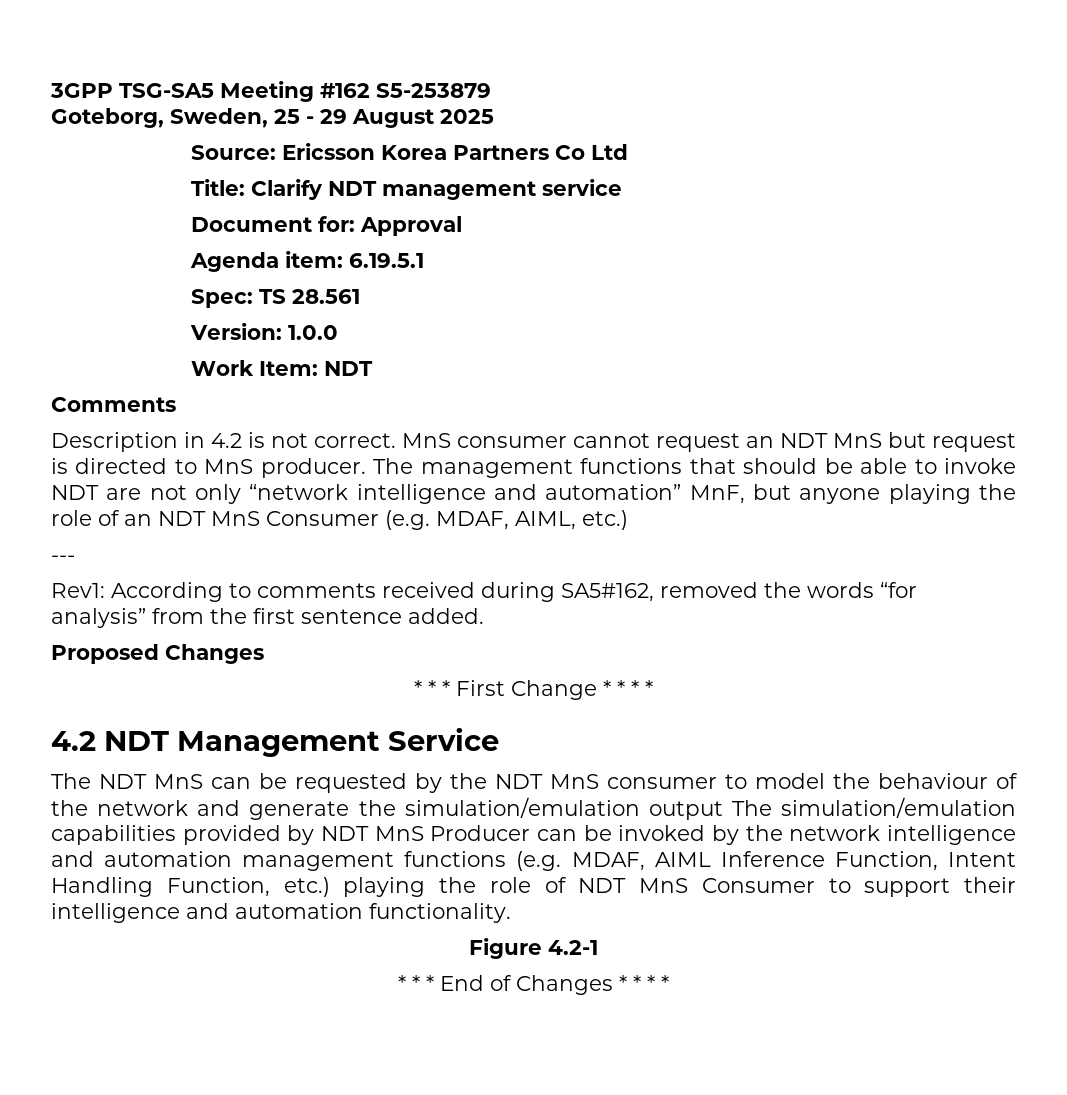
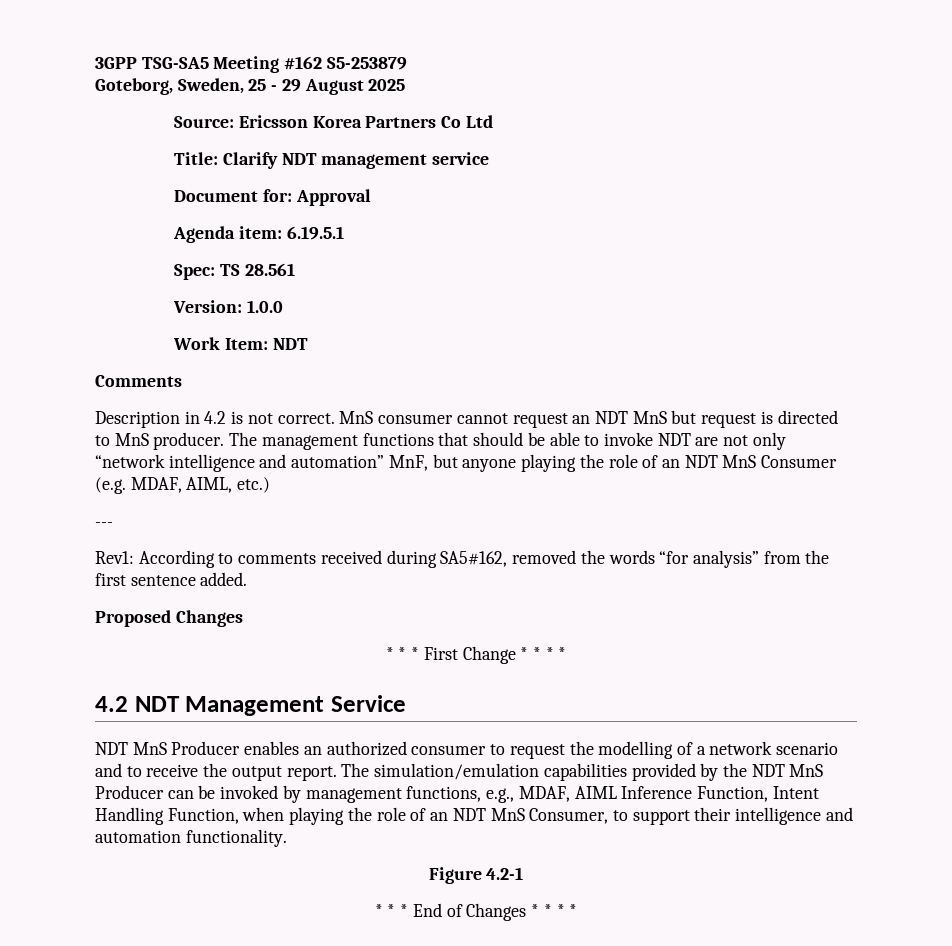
- The NDT MnS can be requested by the NDT MnS consumer to model the behaviour of the network and generate the simulation/emulation output The simulation/emulation capabilities provided by NDT MnS Producer can be invoked by the network intelligence and automation management functions (e.g. MDAF, AIML Inference Function, Intent Handling Function, etc.) playing the role of NDT MnS Consumer to support their intelligence and automation functionality.
+ NDT MnS Producer enables an authorized consumer to request the modelling of a network scenario and to receive the output report. The simulation/emulation capabilities provided by the NDT MnS Producer can be invoked by management functions, e.g., MDAF, AIML Inference Function, Intent Handling Function, when playing the role of an NDT MnS Consumer, to support their intelligence and automation functionality.

